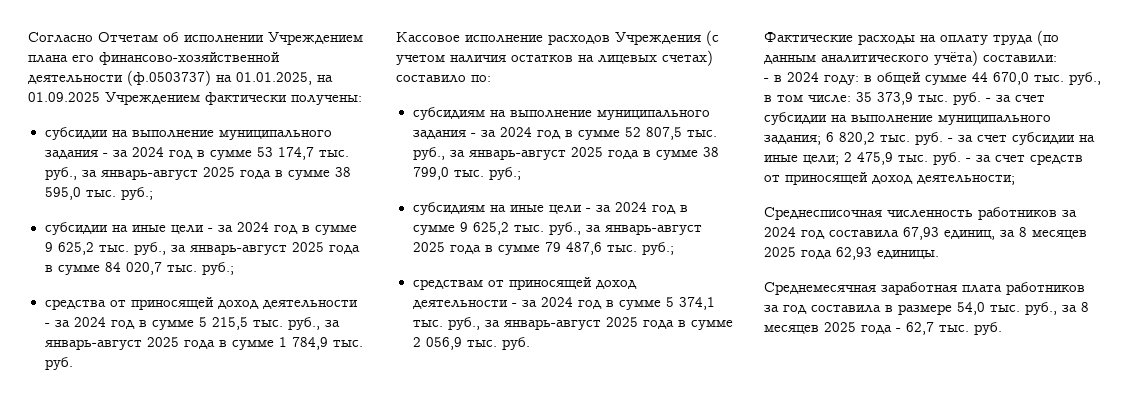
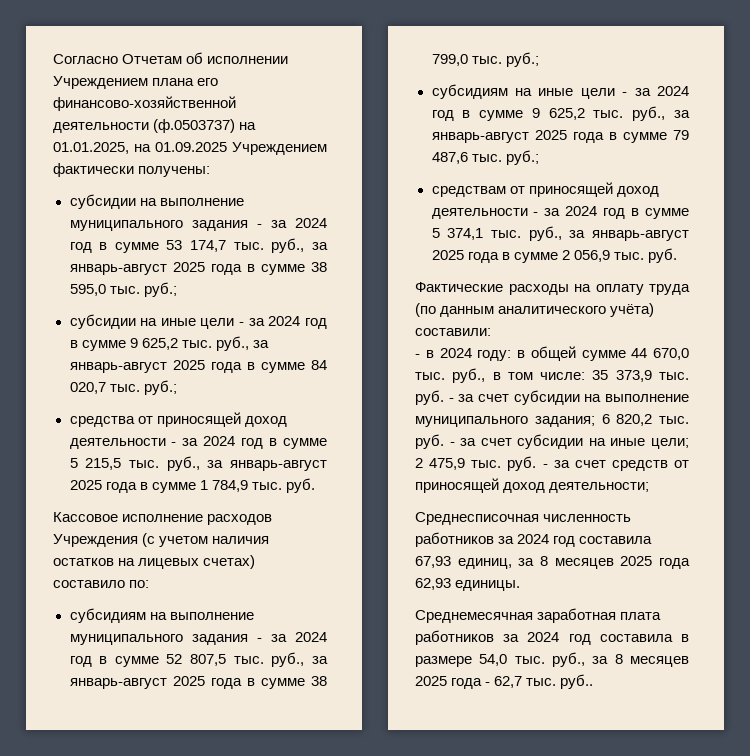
- Среднемесячная заработная плата работников за год составила в размере 54,0 тыс. руб., за 8 месяцев 2025 года - 62,7 тыс. руб.
+ Среднемесячная заработная плата работников за 2024 год составила в размере 54,0 тыс. руб., за 8 месяцев 2025 года - 62,7 тыс. руб..

